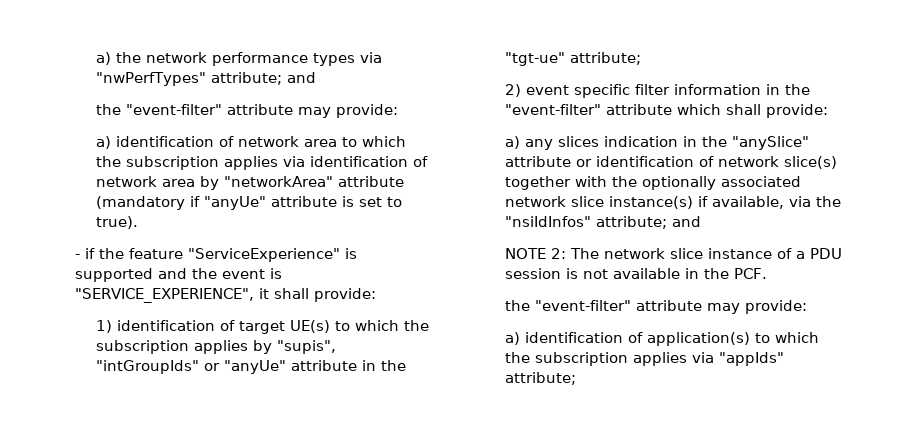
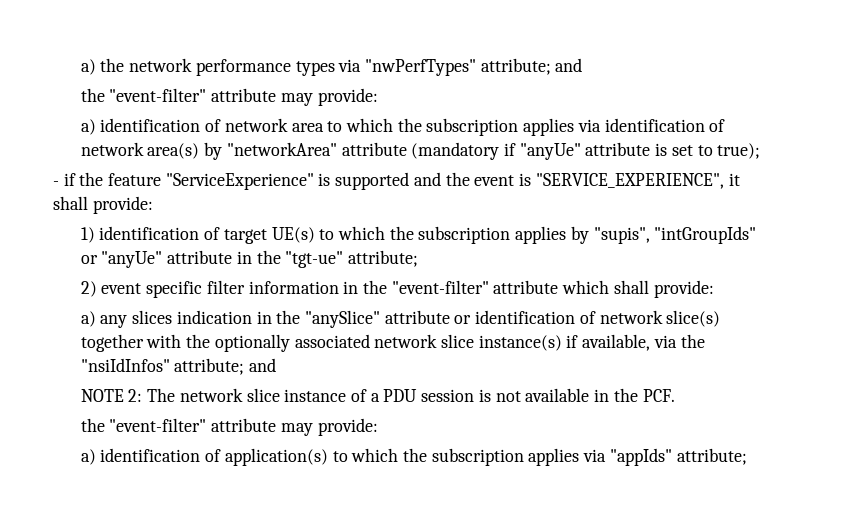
- a) identification of network area to which the subscription applies via identification of network area by "networkArea" attribute (mandatory if "anyUe" attribute is set to true).
+ a) identification of network area to which the subscription applies via identification of network area(s) by "networkArea" attribute (mandatory if "anyUe" attribute is set to true);

